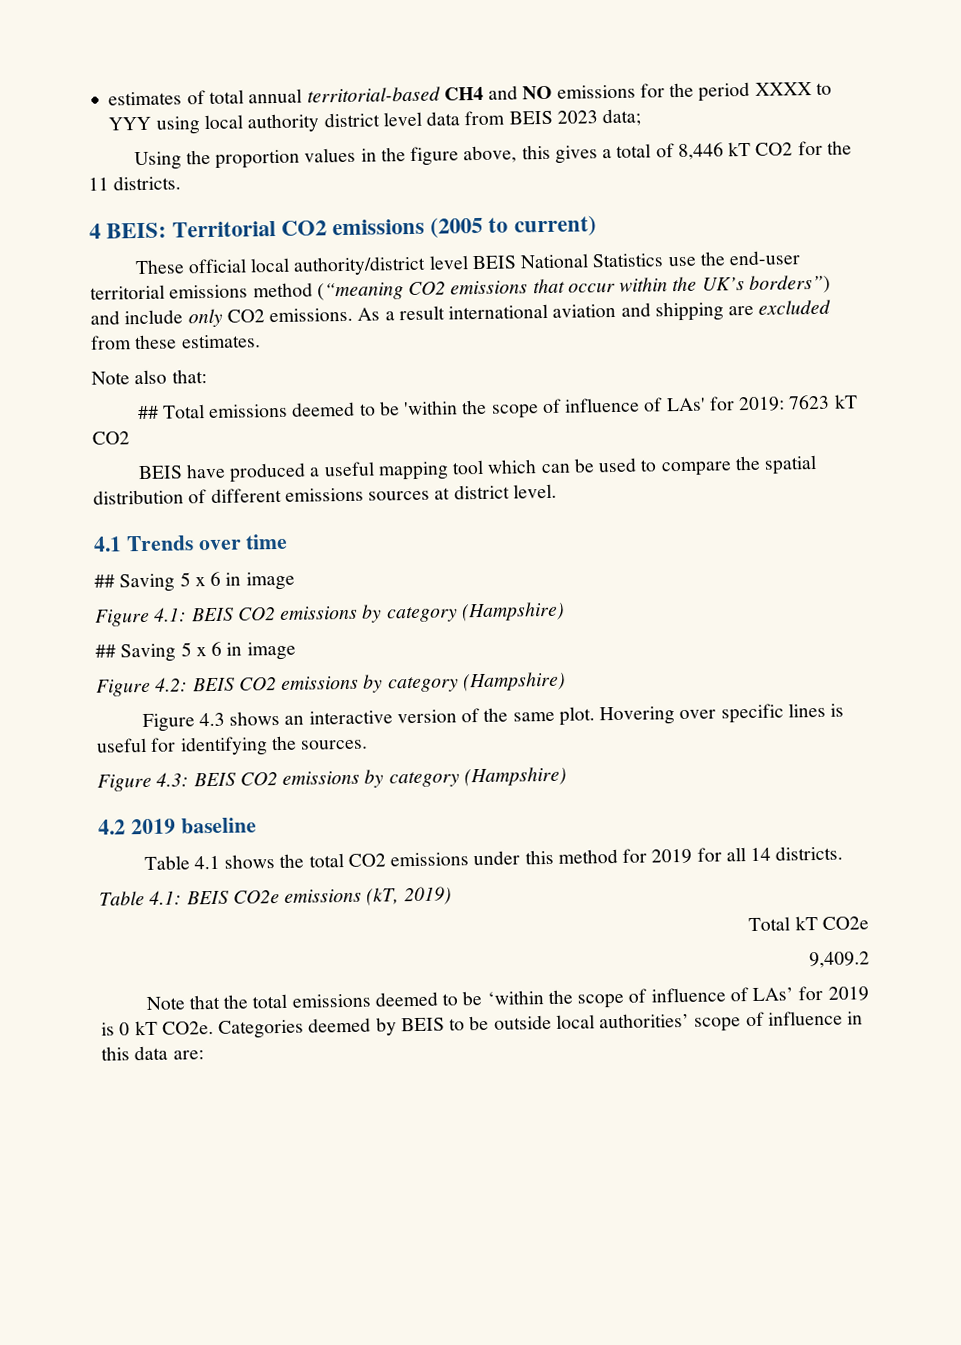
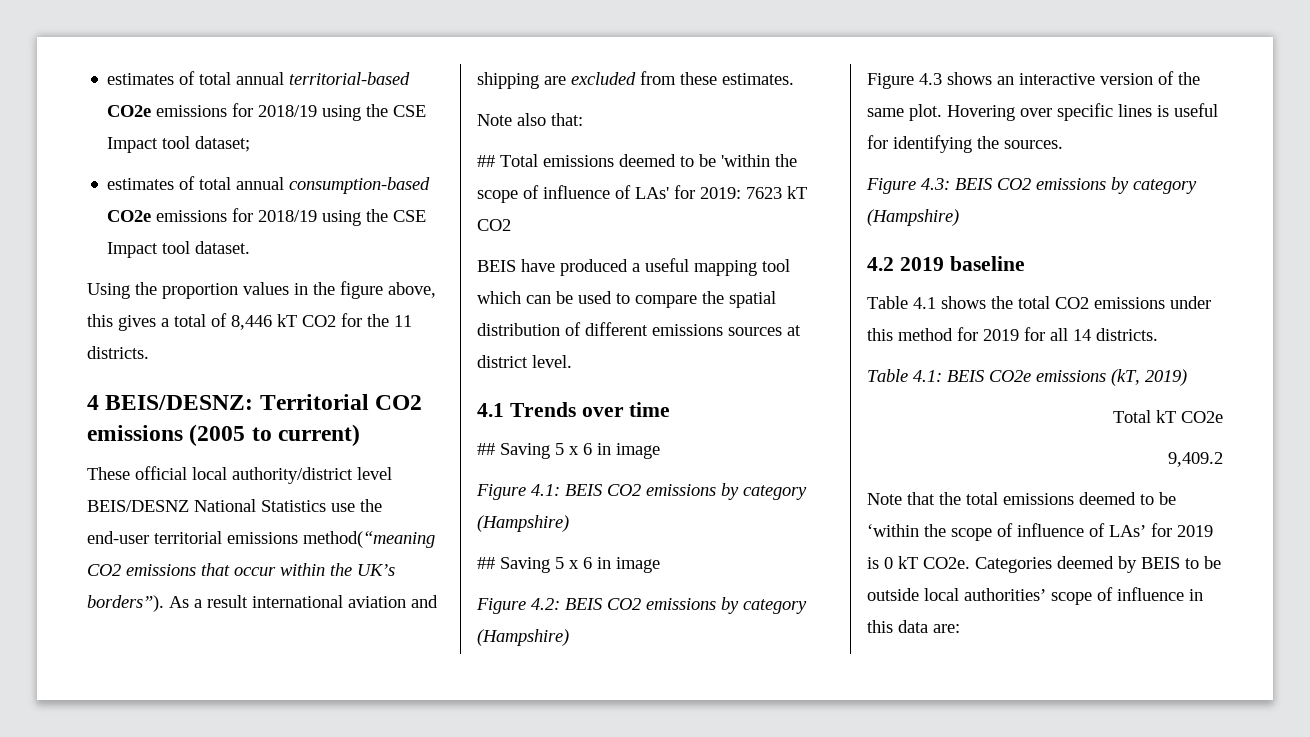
- estimates of total annual territorial-based CH4 and NO emissions for the period XXXX to YYY using local authority district level data from BEIS 2023 data;
+ estimates of total annual territorial-based CO2e emissions for 2018/19 using the CSE Impact tool dataset;
+ estimates of total annual consumption-based CO2e emissions for 2018/19 using the CSE Impact tool dataset.
- 4 BEIS: Territorial CO2 emissions (2005 to current)
+ 4 BEIS/DESNZ: Territorial CO2 emissions (2005 to current)
- These official local authority/district level BEIS National Statistics use the end-user territorial emissions method (“meaning CO2 emissions that occur within the UK’s borders”) and include only CO2 emissions.
+ These official local authority/district level BEIS/DESNZ National Statistics use the end-user territorial emissions method(“meaning CO2 emissions that occur within the UK’s borders”).

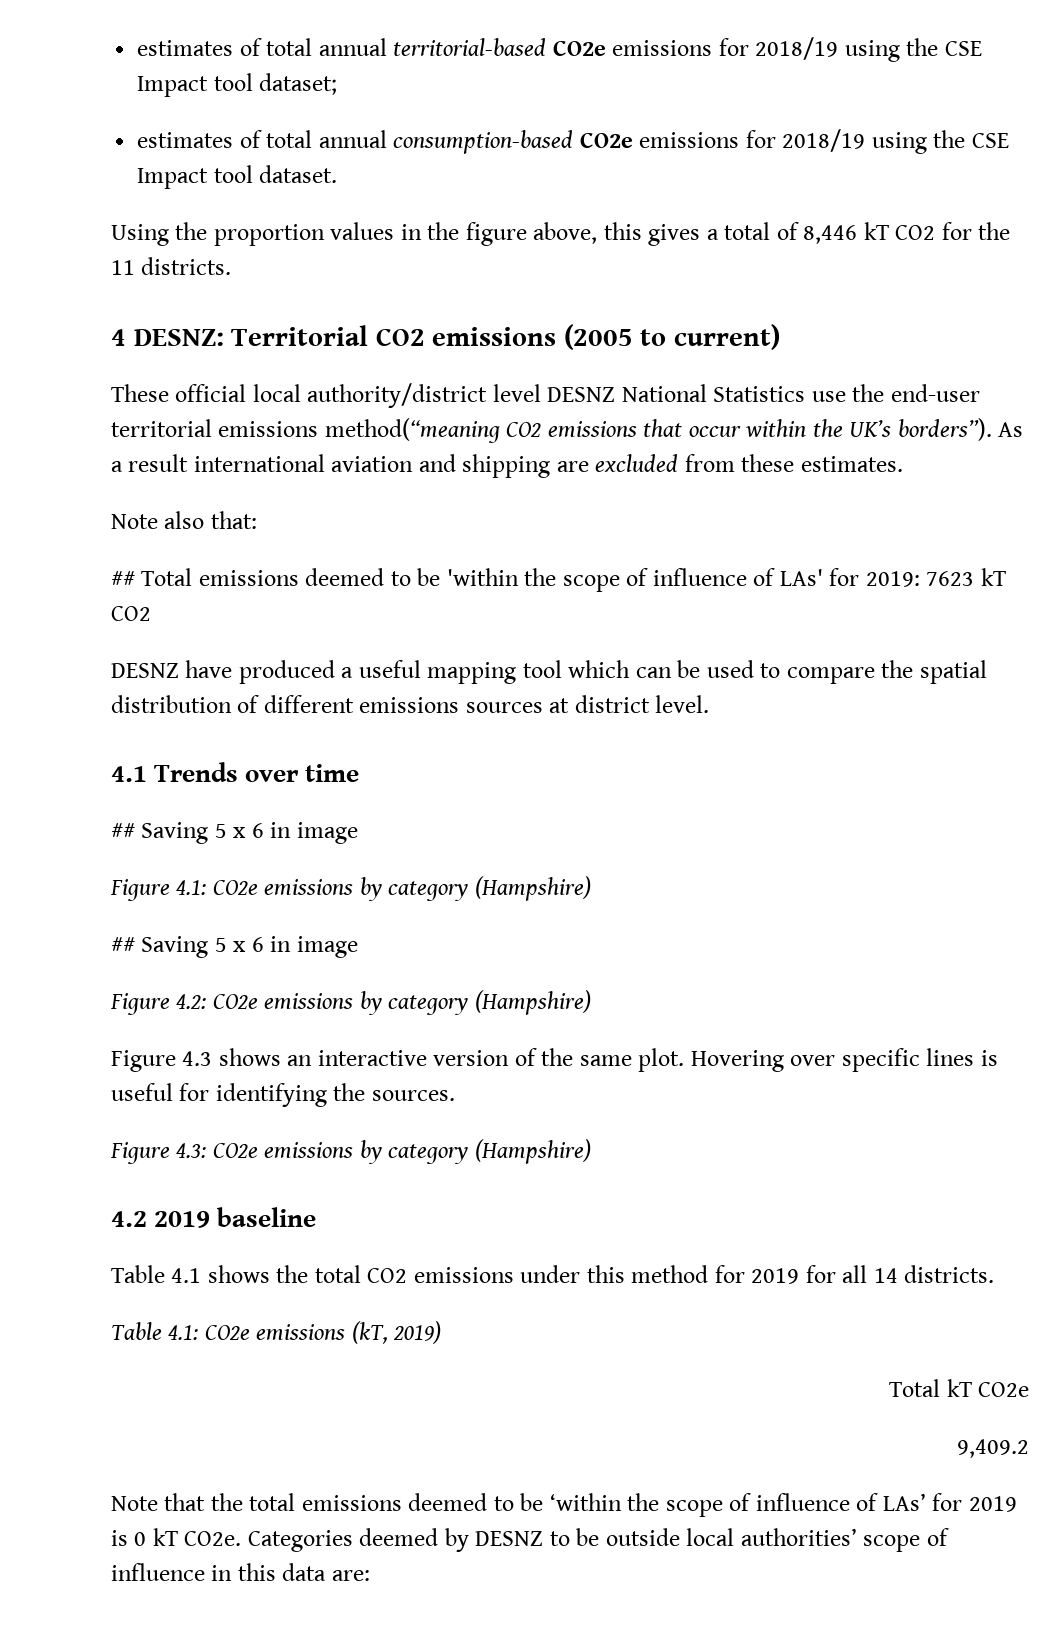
- 4 BEIS/DESNZ: Territorial CO2 emissions (2005 to current)
+ 4 DESNZ: Territorial CO2 emissions (2005 to current)
- These official local authority/district level BEIS/DESNZ National Statistics use the end-user territorial emissions method(“meaning CO2 emissions that occur within the UK’s borders”).
+ These official local authority/district level DESNZ National Statistics use the end-user territorial emissions method(“meaning CO2 emissions that occur within the UK’s borders”).
- BEIS have produced a useful mapping tool which can be used to compare the spatial distribution of different emissions sources at district level.
+ DESNZ have produced a useful mapping tool which can be used to compare the spatial distribution of different emissions sources at district level.
- Figure 4.1: BEIS CO2 emissions by category (Hampshire)
+ Figure 4.1: CO2e emissions by category (Hampshire)
- Figure 4.2: BEIS CO2 emissions by category (Hampshire)
+ Figure 4.2: CO2e emissions by category (Hampshire)
- Figure 4.3: BEIS CO2 emissions by category (Hampshire)
+ Figure 4.3: CO2e emissions by category (Hampshire)
- Table 4.1: BEIS CO2e emissions (kT, 2019)
+ Table 4.1: CO2e emissions (kT, 2019)
- Categories deemed by BEIS to be outside local authorities’ scope of influence in this data are:
+ Categories deemed by DESNZ to be outside local authorities’ scope of influence in this data are:

